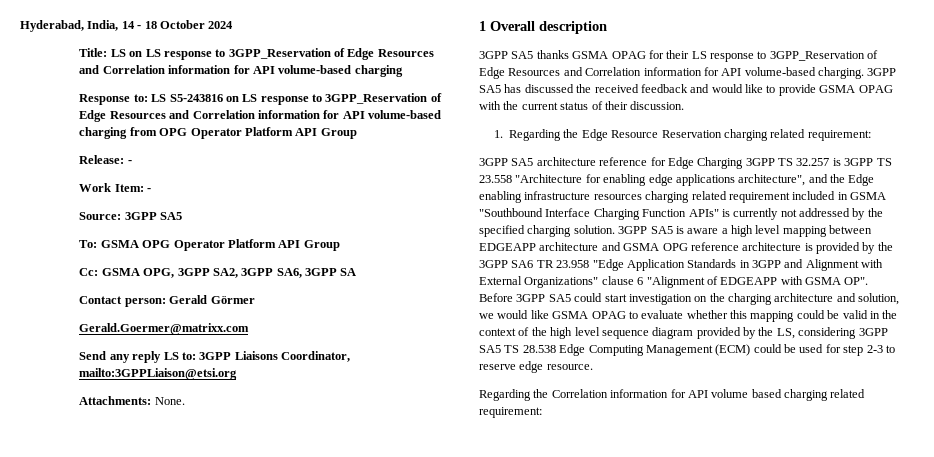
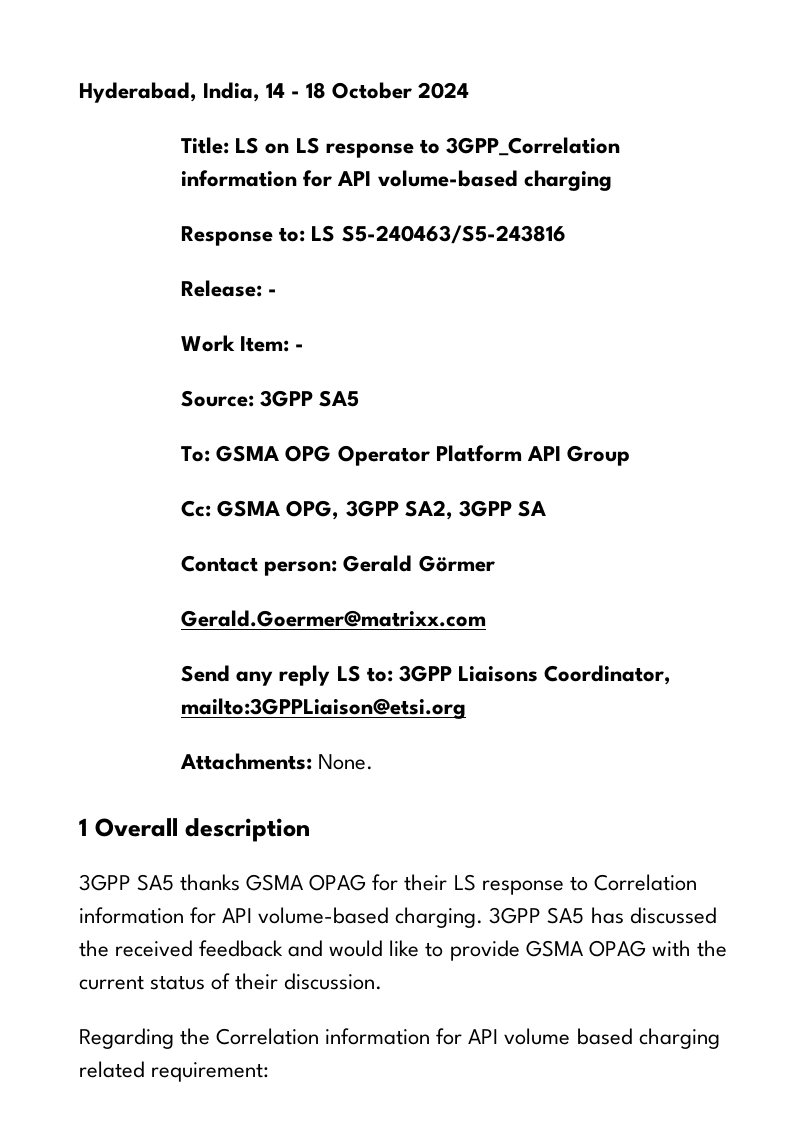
- Title: LS on LS response to 3GPP_Reservation of Edge Resources and Correlation information for API volume-based charging
+ Title: LS on LS response to 3GPP_Correlation information for API volume-based charging
- Response to: LS S5-243816 on LS response to 3GPP_Reservation of Edge Resources and Correlation information for API volume-based charging from OPG Operator Platform API Group
+ Response to: LS S5-240463/S5-243816
- Cc: GSMA OPG, 3GPP SA2, 3GPP SA6, 3GPP SA
+ Cc: GSMA OPG, 3GPP SA2, 3GPP SA
- 3GPP SA5 thanks GSMA OPAG for their LS response to 3GPP_Reservation of Edge Resources and Correlation information for API volume-based charging.
+ 3GPP SA5 thanks GSMA OPAG for their LS response to Correlation information for API volume-based charging.
- 1. Regarding the Edge Resource Reservation charging related requirement:
- 3GPP SA5 architecture reference for Edge Charging 3GPP TS 32.257 is 3GPP TS 23.558 "Architecture for enabling edge applications architecture", and the Edge enabling infrastructure resources charging related requirement included in GSMA "Southbound Interface Charging Function APIs" is currently not addressed by the specified charging solution. 3GPP SA5 is aware a high level mapping between EDGEAPP architecture and GSMA OPG reference architecture is provided by the 3GPP SA6 TR 23.958 "Edge Application Standards in 3GPP and Alignment with External Organizations" clause 6 "Alignment of EDGEAPP with GSMA OP". Before 3GPP SA5 could start investigation on the charging architecture and solution, we would like GSMA OPAG to evaluate whether this mapping could be valid in the context of the high level sequence diagram provided by the LS, considering 3GPP SA5 TS 28.538 Edge Computing Management (ECM) could be used for step 2-3 to reserve edge resource.

